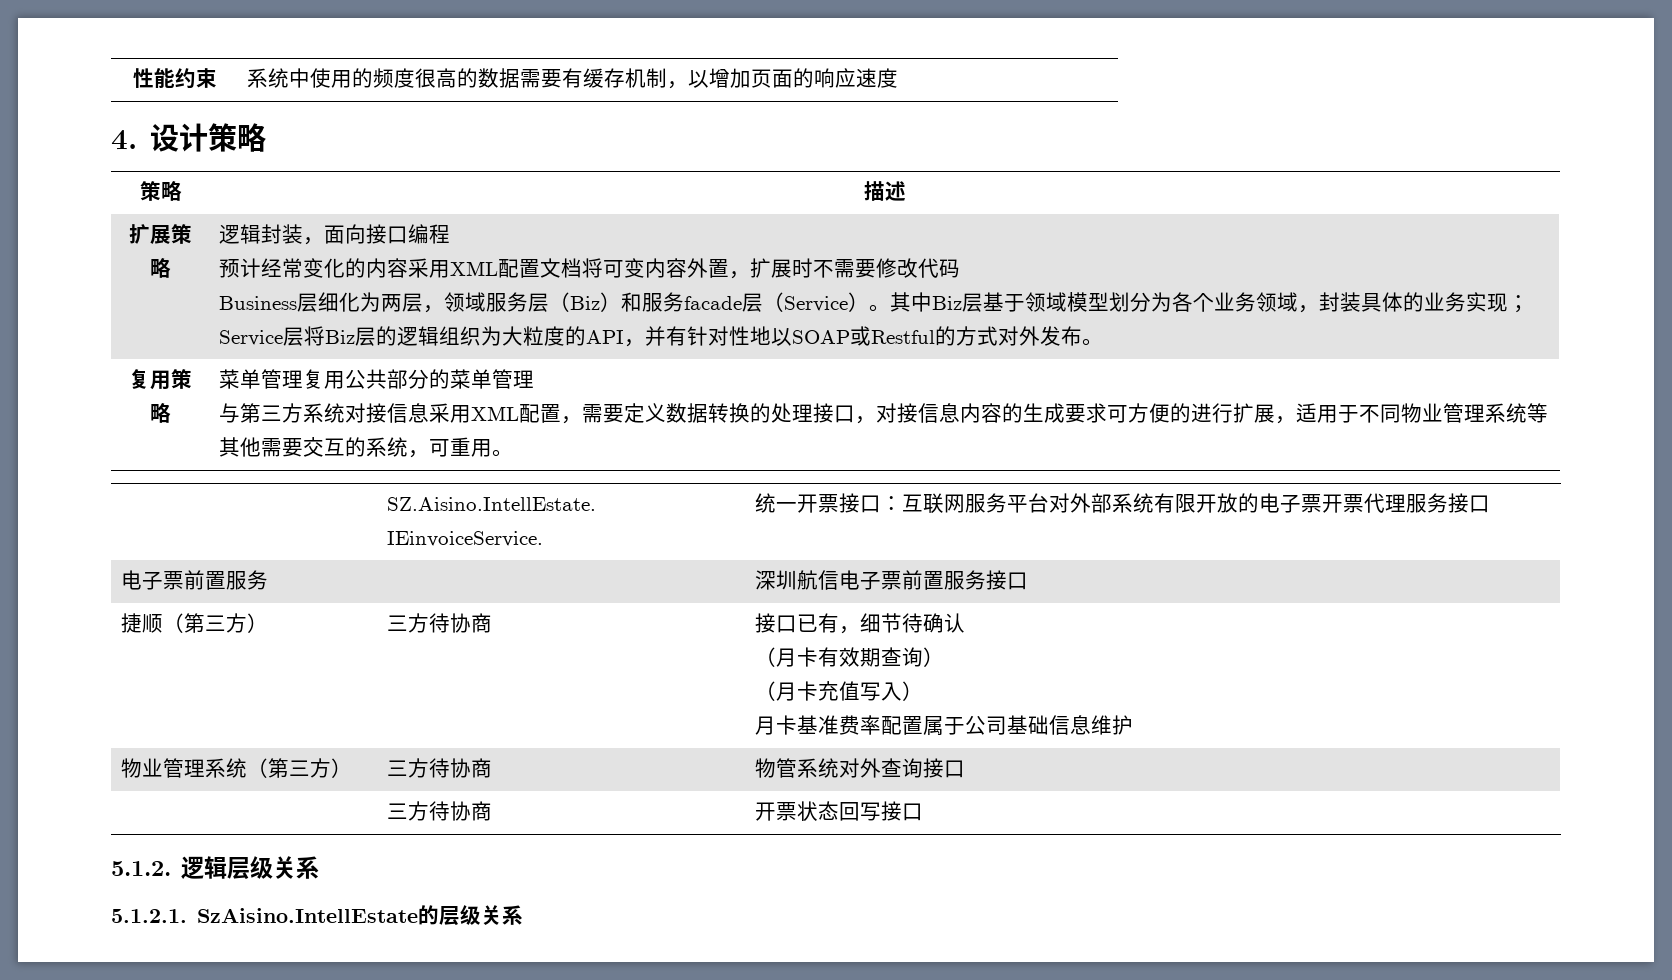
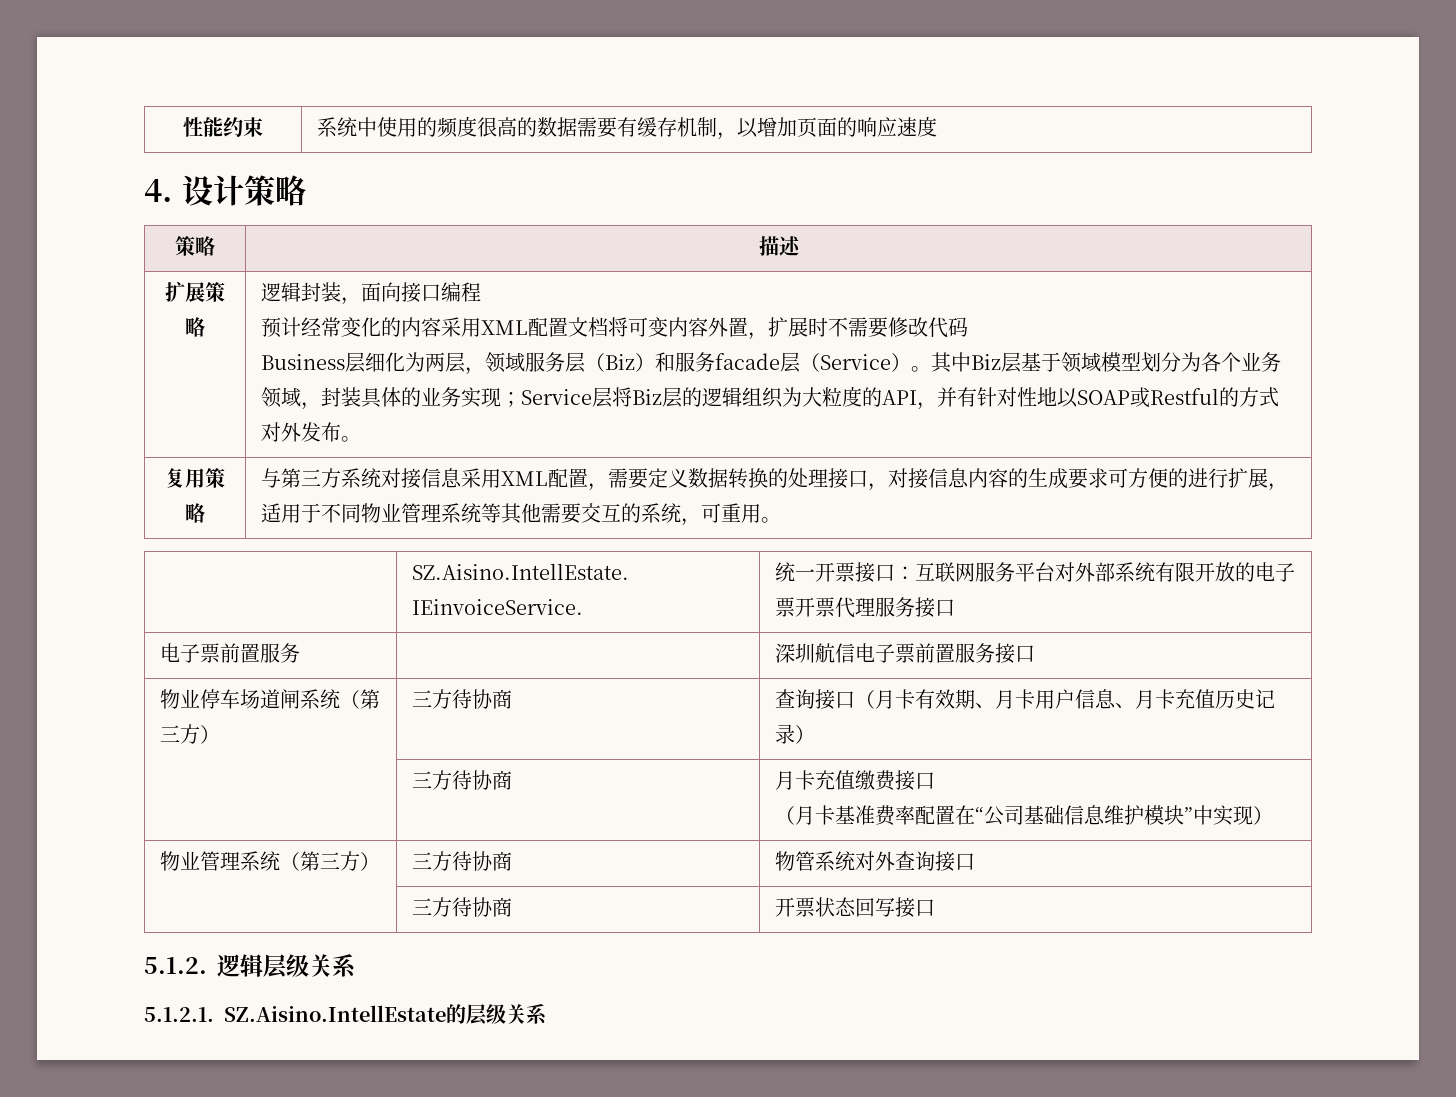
- 菜单管理复用公共部分的菜单管理
- 捷顺（第三方） | 三方待协商 | 接口已有，细节待确认
- （月卡有效期查询）
- （月卡充值写入）
- 月卡基准费率配置属于公司基础信息维护
+ 物业停车场道闸系统（第三方） | 三方待协商 | 查询接口（月卡有效期、月卡用户信息、月卡充值历史记录）
+ | 三方待协商 | 月卡充值缴费接口
+ （月卡基准费率配置在“公司基础信息维护模块”中实现）
- 5.1.2.1. SzAisino.IntellEstate的层级关系
+ 5.1.2.1. SZ.Aisino.IntellEstate的层级关系

